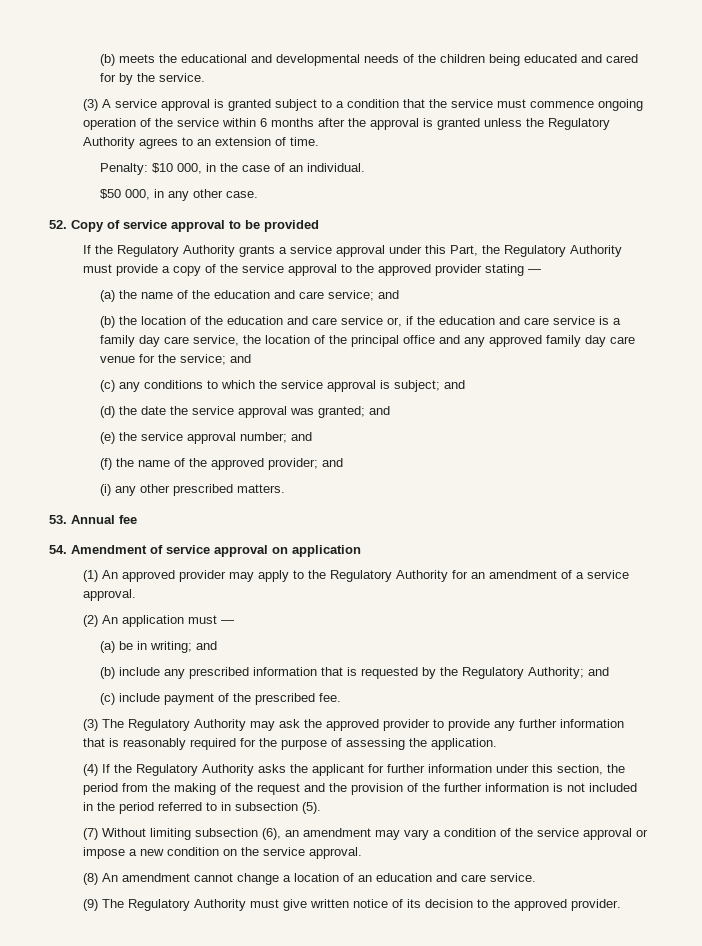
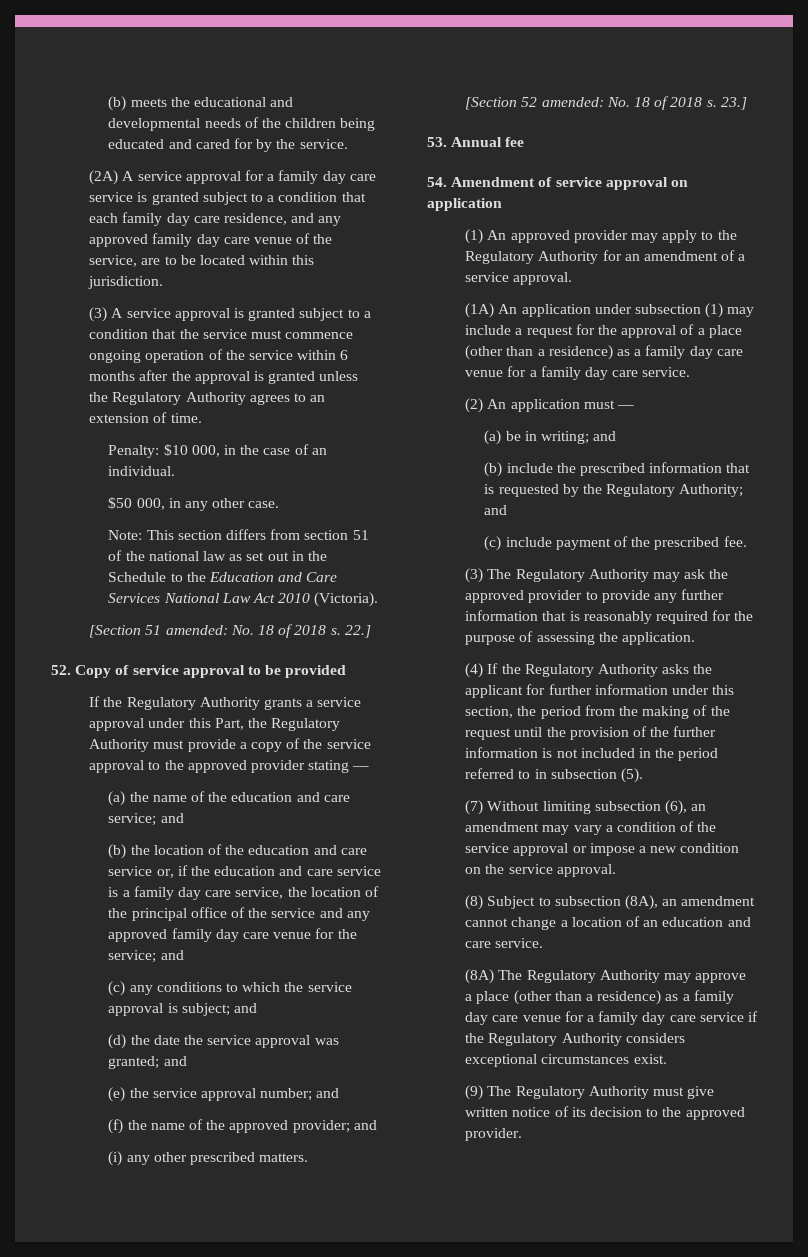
+ (2A) A service approval for a family day care service is granted subject to a condition that each family day care residence, and any approved family day care venue of the service, are to be located within this jurisdiction.
+ Note: This section differs from section 51 of the national law as set out in the Schedule to the Education and Care Services National Law Act 2010 (Victoria).
+ [Section 51 amended: No. 18 of 2018 s. 22.]
- (b) the location of the education and care service or, if the education and care service is a family day care service, the location of the principal office and any approved family day care venue for the service; and
+ (b) the location of the education and care service or, if the education and care service is a family day care service, the location of the principal office of the service and any approved family day care venue for the service; and
+ [Section 52 amended: No. 18 of 2018 s. 23.]
+ (1A) An application under subsection (1) may include a request for the approval of a place (other than a residence) as a family day care venue for a family day care service.
- (b) include any prescribed information that is requested by the Regulatory Authority; and
+ (b) include the prescribed information that is requested by the Regulatory Authority; and
- (4) If the Regulatory Authority asks the applicant for further information under this section, the period from the making of the request and the provision of the further information is not included in the period referred to in subsection (5).
+ (4) If the Regulatory Authority asks the applicant for further information under this section, the period from the making of the request until the provision of the further information is not included in the period referred to in subsection (5).
- (8) An amendment cannot change a location of an education and care service.
+ (8) Subject to subsection (8A), an amendment cannot change a location of an education and care service.
+ (8A) The Regulatory Authority may approve a place (other than a residence) as a family day care venue for a family day care service if the Regulatory Authority considers exceptional circumstances exist.

